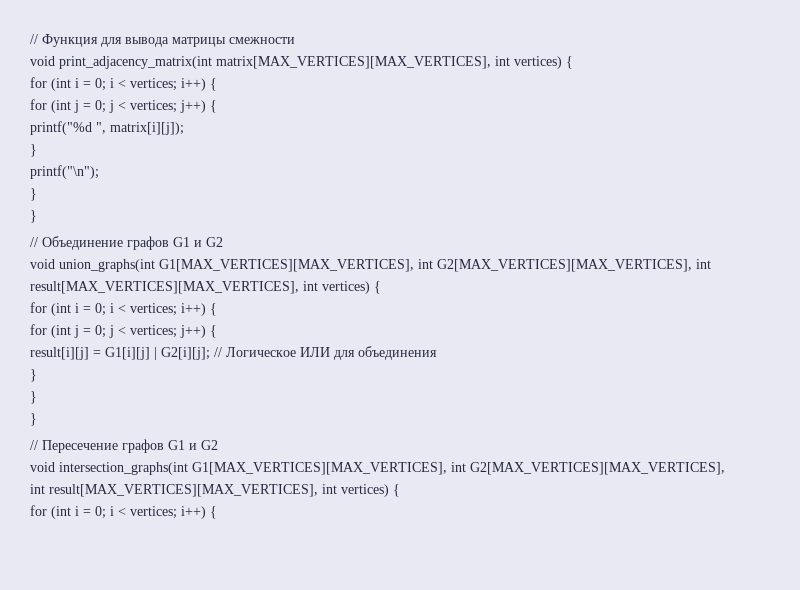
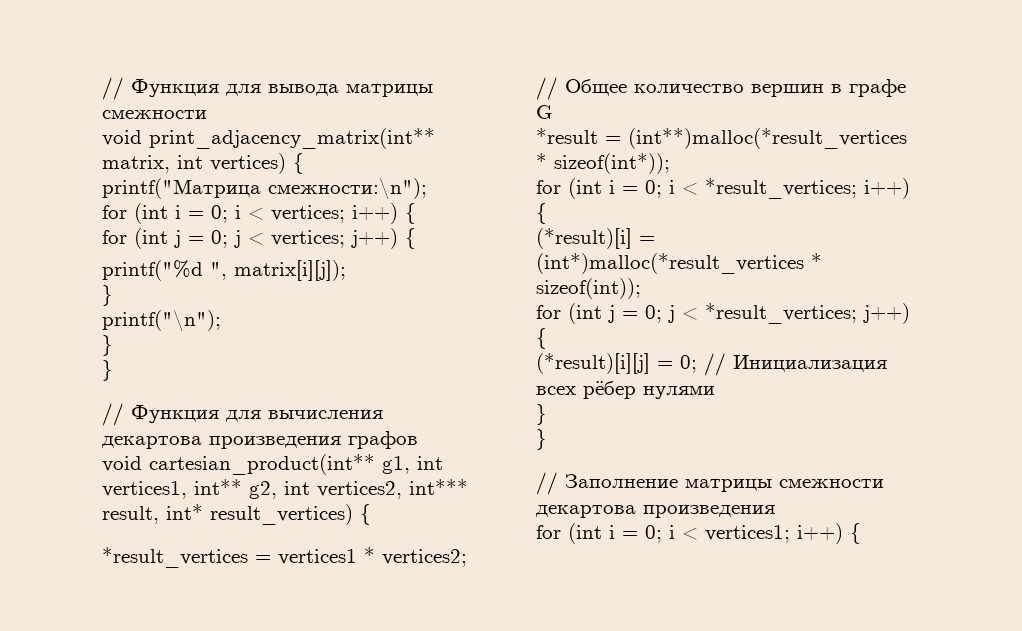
- void print_adjacency_matrix(int matrix[MAX_VERTICES][MAX_VERTICES], int vertices) {
+ void print_adjacency_matrix(int** matrix, int vertices) {
+ printf("Матрица смежности:\n");
- // Объединение графов G1 и G2
- void union_graphs(int G1[MAX_VERTICES][MAX_VERTICES], int G2[MAX_VERTICES][MAX_VERTICES], int result[MAX_VERTICES][MAX_VERTICES], int vertices) {
- for (int i = 0; i < vertices; i++) {
- for (int j = 0; j < vertices; j++) {
- result[i][j] = G1[i][j] | G2[i][j]; // Логическое ИЛИ для объединения
+ // Функция для вычисления декартова произведения графов
+ void cartesian_product(int** g1, int vertices1, int** g2, int vertices2, int*** result, int* result_vertices) {
+ *result_vertices = vertices1 * vertices2; // Общее количество вершин в графе G
+ *result = (int**)malloc(*result_vertices * sizeof(int*));
+ for (int i = 0; i < *result_vertices; i++) {
+ (*result)[i] = (int*)malloc(*result_vertices * sizeof(int));
+ for (int j = 0; j < *result_vertices; j++) {
+ (*result)[i][j] = 0; // Инициализация всех рёбер нулями
  }
  }
- }
- // Пересечение графов G1 и G2
- void intersection_graphs(int G1[MAX_VERTICES][MAX_VERTICES], int G2[MAX_VERTICES][MAX_VERTICES], int result[MAX_VERTICES][MAX_VERTICES], int vertices) {
- for (int i = 0; i < vertices; i++) {
+ // Заполнение матрицы смежности декартова произведения
+ for (int i = 0; i < vertices1; i++) {

